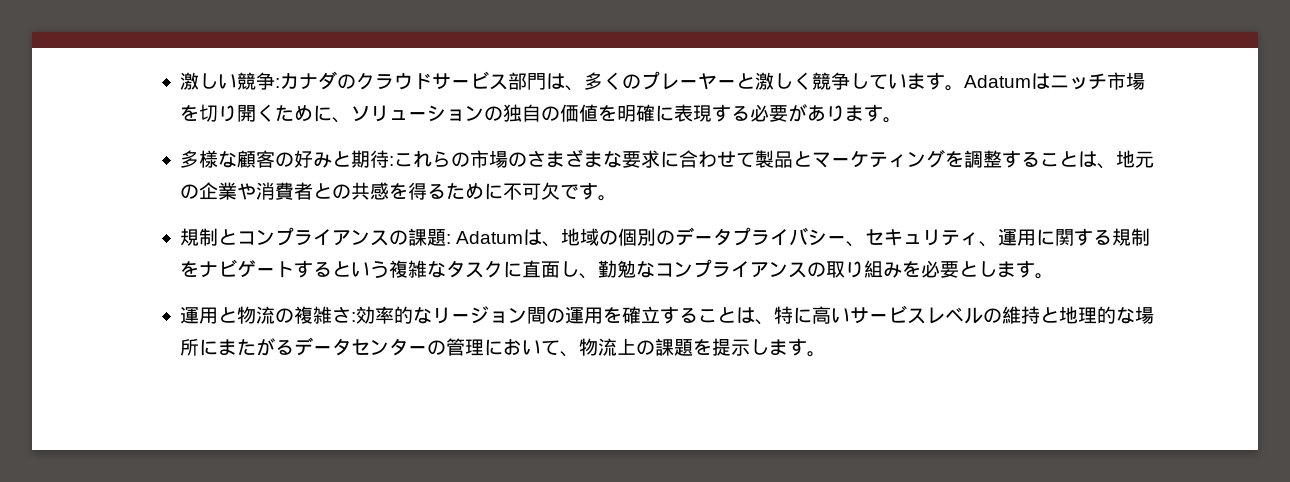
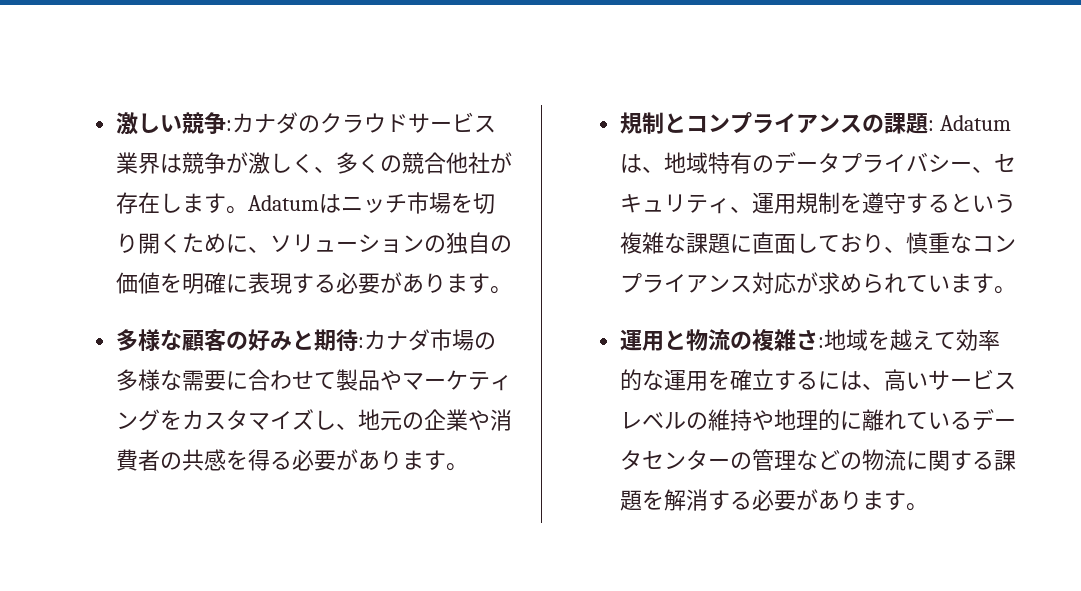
- 激しい競争:カナダのクラウドサービス部門は、多くのプレーヤーと激しく競争しています。
+ 激しい競争:カナダのクラウドサービス業界は競争が激しく、多くの競合他社が存在します。
- 多様な顧客の好みと期待:これらの市場のさまざまな要求に合わせて製品とマーケティングを調整することは、地元の企業や消費者との共感を得るために不可欠です。
+ 多様な顧客の好みと期待:カナダ市場の多様な需要に合わせて製品やマーケティングをカスタマイズし、地元の企業や消費者の共感を得る必要があります。
- 規制とコンプライアンスの課題: Adatumは、地域の個別のデータプライバシー、セキュリティ、運用に関する規制をナビゲートするという複雑なタスクに直面し、勤勉なコンプライアンスの取り組みを必要とします。
+ 規制とコンプライアンスの課題: Adatumは、地域特有のデータプライバシー、セキュリティ、運用規制を遵守するという複雑な課題に直面しており、慎重なコンプライアンス対応が求められています。
- 運用と物流の複雑さ:効率的なリージョン間の運用を確立することは、特に高いサービスレベルの維持と地理的な場所にまたがるデータセンターの管理において、物流上の課題を提示します。
+ 運用と物流の複雑さ:地域を越えて効率的な運用を確立するには、高いサービスレベルの維持や地理的に離れているデータセンターの管理などの物流に関する課題を解消する必要があります。

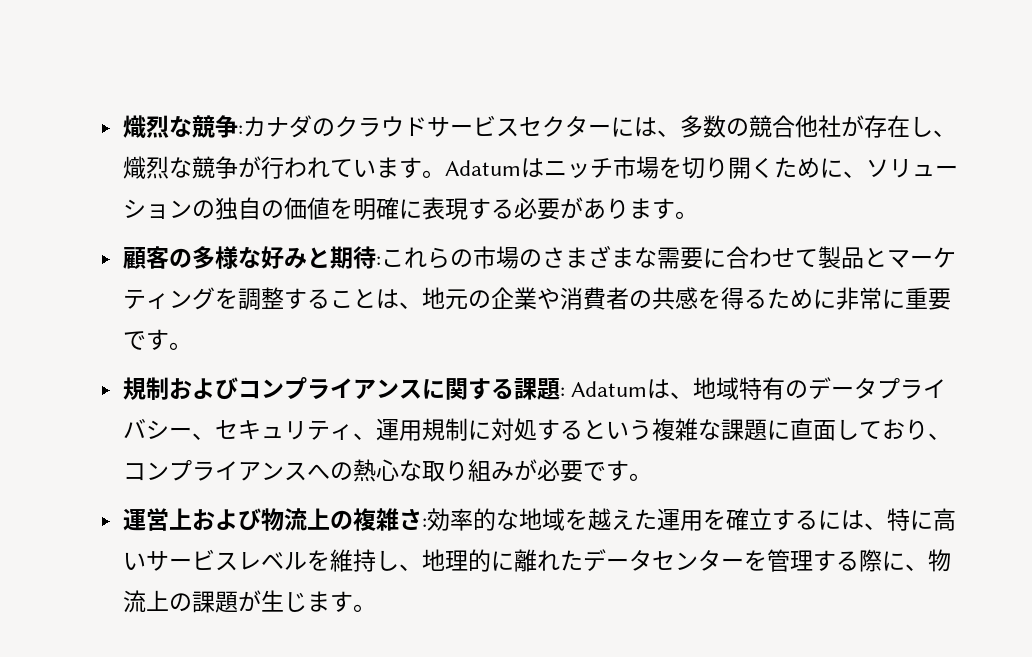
- 激しい競争:カナダのクラウドサービス業界は競争が激しく、多くの競合他社が存在します。
+ 熾烈な競争:カナダのクラウドサービスセクターには、多数の競合他社が存在し、熾烈な競争が行われています。
- 多様な顧客の好みと期待:カナダ市場の多様な需要に合わせて製品やマーケティングをカスタマイズし、地元の企業や消費者の共感を得る必要があります。
+ 顧客の多様な好みと期待:これらの市場のさまざまな需要に合わせて製品とマーケティングを調整することは、地元の企業や消費者の共感を得るために非常に重要です。
- 規制とコンプライアンスの課題: Adatumは、地域特有のデータプライバシー、セキュリティ、運用規制を遵守するという複雑な課題に直面しており、慎重なコンプライアンス対応が求められています。
- 運用と物流の複雑さ:地域を越えて効率的な運用を確立するには、高いサービスレベルの維持や地理的に離れているデータセンターの管理などの物流に関する課題を解消する必要があります。
+ 規制およびコンプライアンスに関する課題: Adatumは、地域特有のデータプライバシー、セキュリティ、運用規制に対処するという複雑な課題に直面しており、コンプライアンスへの熱心な取り組みが必要です。
+ 運営上および物流上の複雑さ:効率的な地域を越えた運用を確立するには、特に高いサービスレベルを維持し、地理的に離れたデータセンターを管理する際に、物流上の課題が生じます。

